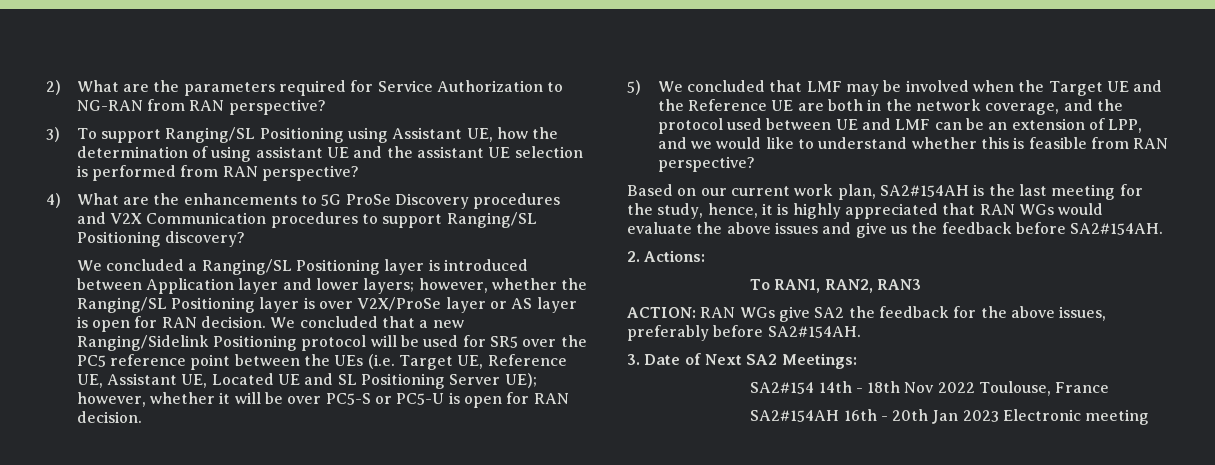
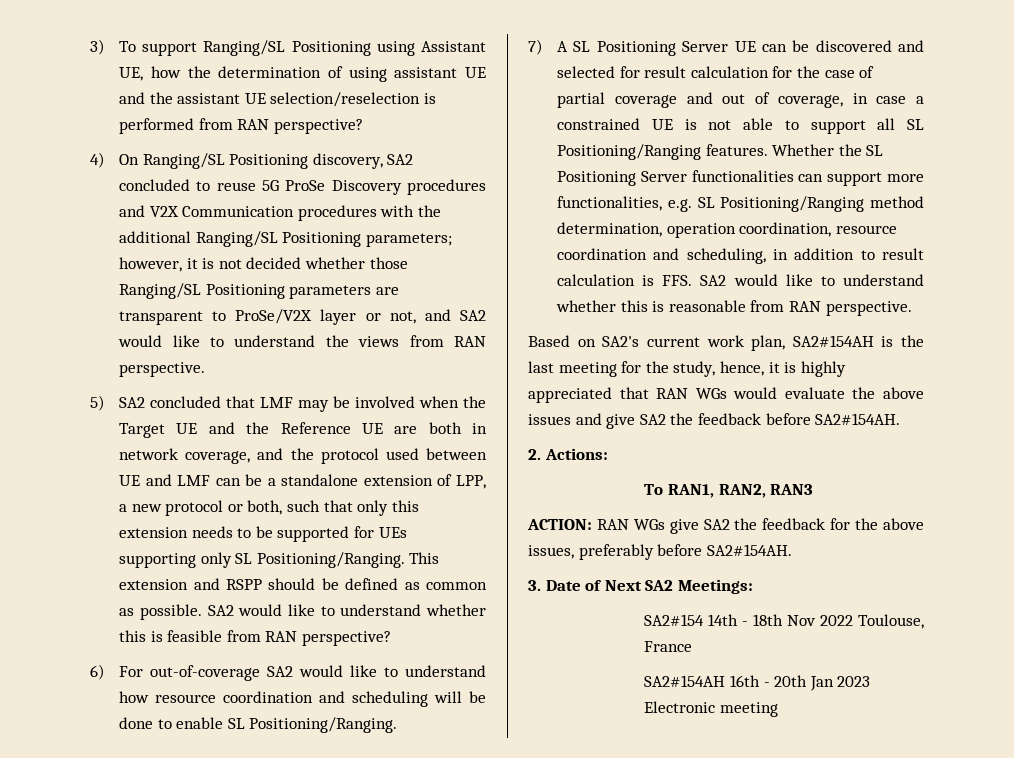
- 2) What are the parameters required for Service Authorization to NG-RAN from RAN perspective?
- 3) To support Ranging/SL Positioning using Assistant UE, how the determination of using assistant UE and the assistant UE selection is performed from RAN perspective?
+ 3) To support Ranging/SL Positioning using Assistant UE, how the determination of using assistant UE and the assistant UE selection/reselection is performed from RAN perspective?
- 4) What are the enhancements to 5G ProSe Discovery procedures and V2X Communication procedures to support Ranging/SL Positioning discovery?
- We concluded a Ranging/SL Positioning layer is introduced between Application layer and lower layers; however, whether the Ranging/SL Positioning layer is over V2X/ProSe layer or AS layer is open for RAN decision. We concluded that a new Ranging/Sidelink Positioning protocol will be used for SR5 over the PC5 reference point between the UEs (i.e. Target UE, Reference UE, Assistant UE, Located UE and SL Positioning Server UE); however, whether it will be over PC5-S or PC5-U is open for RAN decision.
+ 4) On Ranging/SL Positioning discovery, SA2 concluded to reuse 5G ProSe Discovery procedures and V2X Communication procedures with the additional Ranging/SL Positioning parameters; however, it is not decided whether those Ranging/SL Positioning parameters are transparent to ProSe/V2X layer or not, and SA2 would like to understand the views from RAN perspective.
- 5) We concluded that LMF may be involved when the Target UE and the Reference UE are both in the network coverage, and the protocol used between UE and LMF can be an extension of LPP, and we would like to understand whether this is feasible from RAN perspective?
+ 5) SA2 concluded that LMF may be involved when the Target UE and the Reference UE are both in network coverage, and the protocol used between UE and LMF can be a standalone extension of LPP, a new protocol or both, such that only this extension needs to be supported for UEs supporting only SL Positioning/Ranging. This extension and RSPP should be defined as common as possible. SA2 would like to understand whether this is feasible from RAN perspective?
+ 6) For out-of-coverage SA2 would like to understand how resource coordination and scheduling will be done to enable SL Positioning/Ranging.
+ 7) A SL Positioning Server UE can be discovered and selected for result calculation for the case of partial coverage and out of coverage, in case a constrained UE is not able to support all SL Positioning/Ranging features. Whether the SL Positioning Server functionalities can support more functionalities, e.g. SL Positioning/Ranging method determination, operation coordination, resource coordination and scheduling, in addition to result calculation is FFS. SA2 would like to understand whether this is reasonable from RAN perspective.
- Based on our current work plan, SA2#154AH is the last meeting for the study, hence, it is highly appreciated that RAN WGs would evaluate the above issues and give us the feedback before SA2#154AH.
+ Based on SA2's current work plan, SA2#154AH is the last meeting for the study, hence, it is highly appreciated that RAN WGs would evaluate the above issues and give SA2 the feedback before SA2#154AH.

